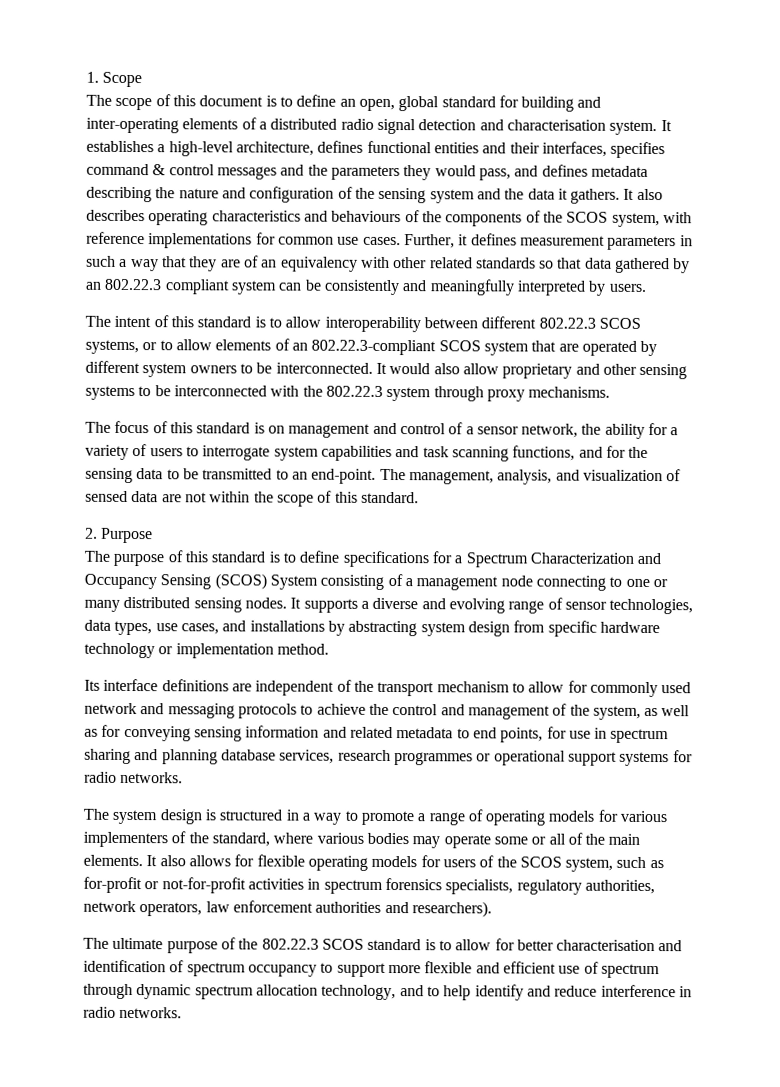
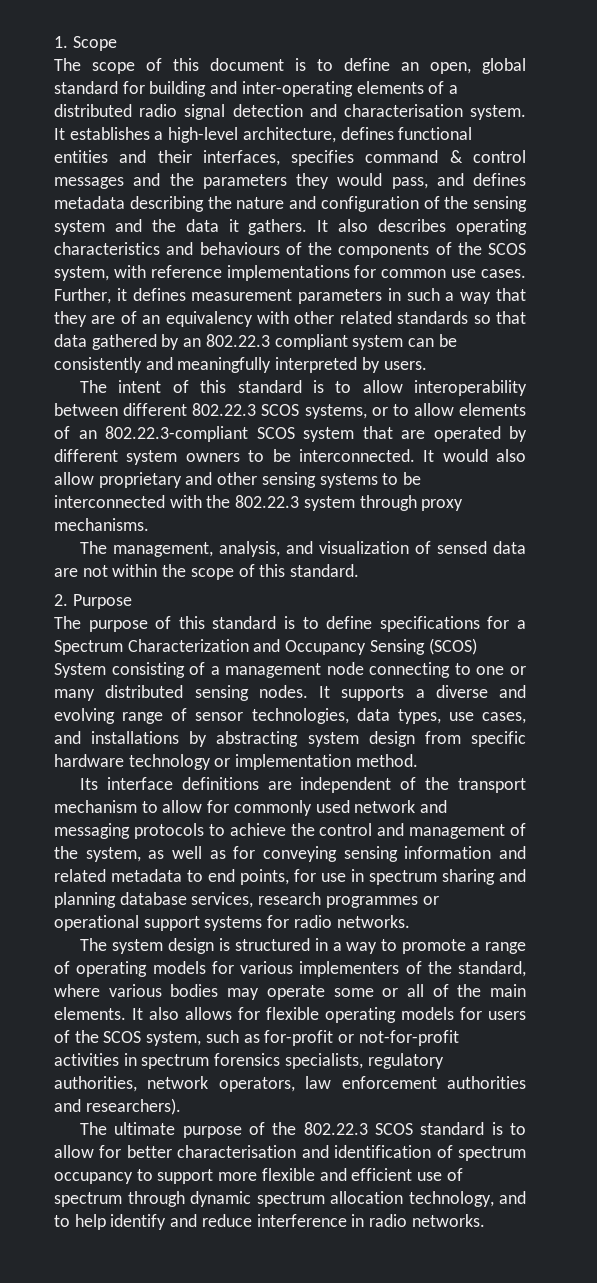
- The focus of this standard is on management and control of a sensor network, the ability for a variety of users to interrogate system capabilities and task scanning functions, and for the sensing data to be transmitted to an end-point. The management, analysis, and visualization of sensed data are not within the scope of this standard.
+ The management, analysis, and visualization of sensed data are not within the scope of this standard.

